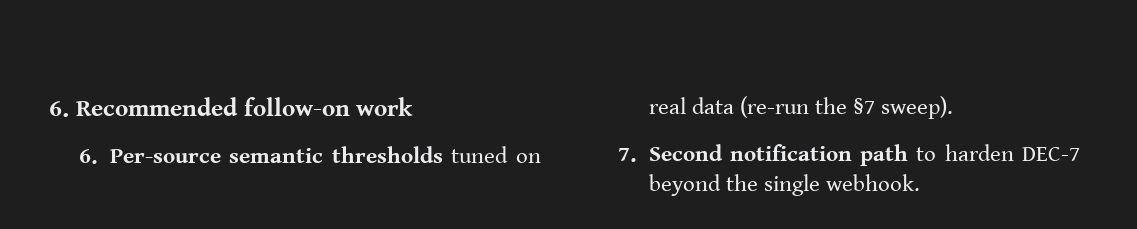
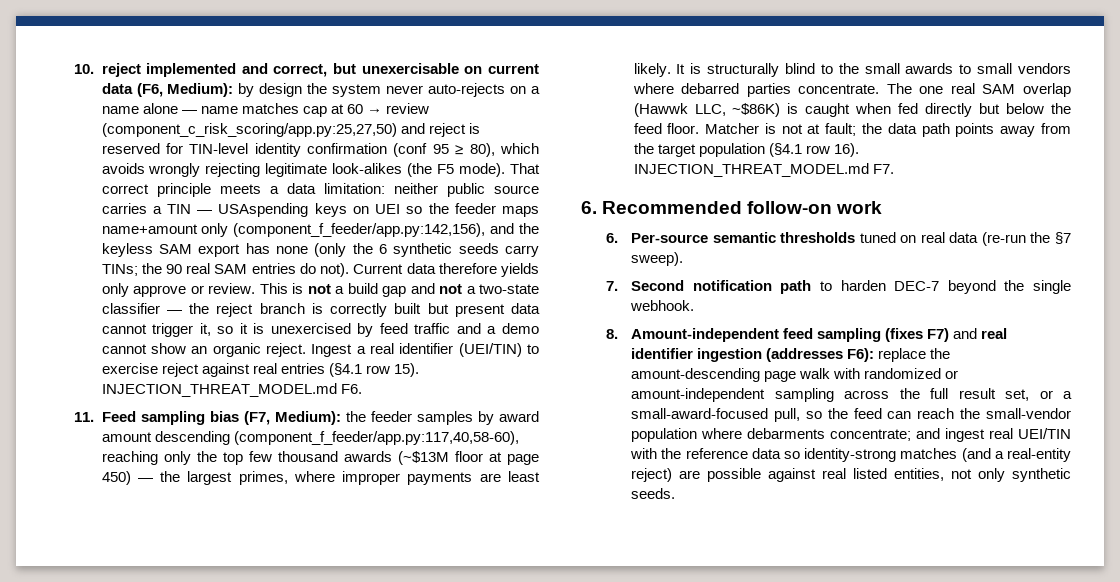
+ 10. reject implemented and correct, but unexercisable on current data (F6, Medium): by design the system never auto-rejects on a name alone — name matches cap at 60 → review (component_c_risk_scoring/app.py:25,27,50) and reject is reserved for TIN-level identity confirmation (conf 95 ≥ 80), which avoids wrongly rejecting legitimate look-alikes (the F5 mode). That correct principle meets a data limitation: neither public source carries a TIN — USAspending keys on UEI so the feeder maps name+amount only (component_f_feeder/app.py:142,156), and the keyless SAM export has none (only the 6 synthetic seeds carry TINs; the 90 real SAM entries do not). Current data therefore yields only approve or review. This is not a build gap and not a two-state classifier — the reject branch is correctly built but present data cannot trigger it, so it is unexercised by feed traffic and a demo cannot show an organic reject. Ingest a real identifier (UEI/TIN) to exercise reject against real entries (§4.1 row 15). INJECTION_THREAT_MODEL.md F6.
+ 11. Feed sampling bias (F7, Medium): the feeder samples by award amount descending (component_f_feeder/app.py:117,40,58-60), reaching only the top few thousand awards (~$13M floor at page 450) — the largest primes, where improper payments are least likely. It is structurally blind to the small awards to small vendors where debarred parties concentrate. The one real SAM overlap (Hawwk LLC, ~$86K) is caught when fed directly but below the feed floor. Matcher is not at fault; the data path points away from the target population (§4.1 row 16). INJECTION_THREAT_MODEL.md F7.
+ 8. Amount-independent feed sampling (fixes F7) and real identifier ingestion (addresses F6): replace the amount-descending page walk with randomized or amount-independent sampling across the full result set, or a small-award-focused pull, so the feed can reach the small-vendor population where debarments concentrate; and ingest real UEI/TIN with the reference data so identity-strong matches (and a real-entity reject) are possible against real listed entities, not only synthetic seeds.

